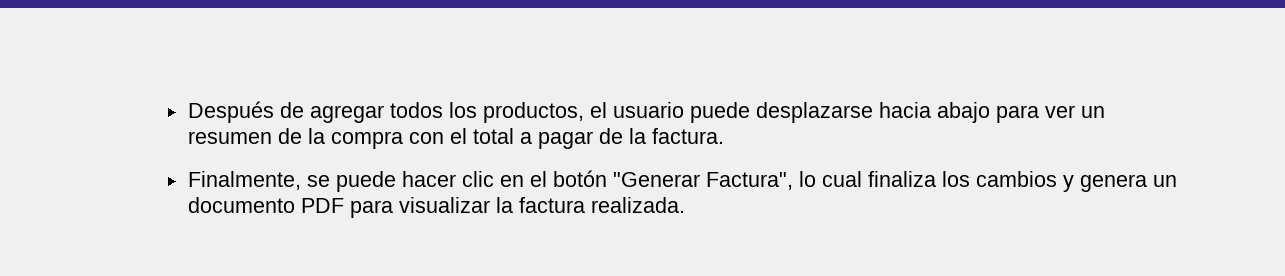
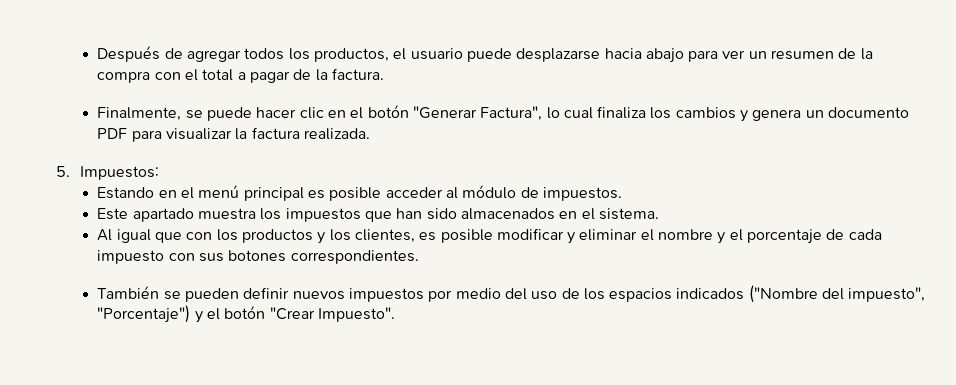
+ 5. Impuestos:
+ Estando en el menú principal es posible acceder al módulo de impuestos.
+ Este apartado muestra los impuestos que han sido almacenados en el sistema.
+ Al igual que con los productos y los clientes, es posible modificar y eliminar el nombre y el porcentaje de cada impuesto con sus botones correspondientes.
+ También se pueden definir nuevos impuestos por medio del uso de los espacios indicados ("Nombre del impuesto", "Porcentaje") y el botón "Crear Impuesto".

